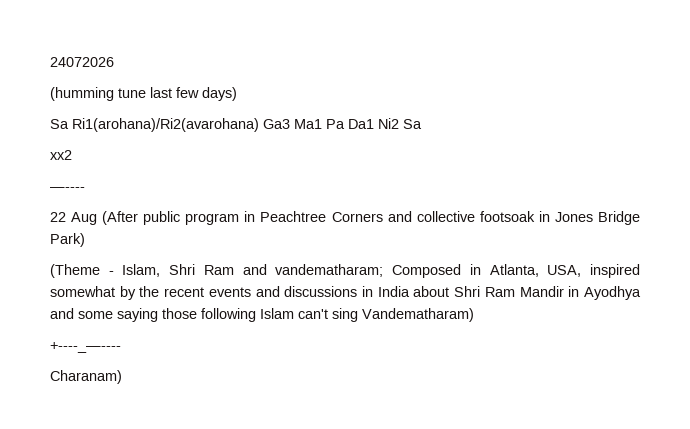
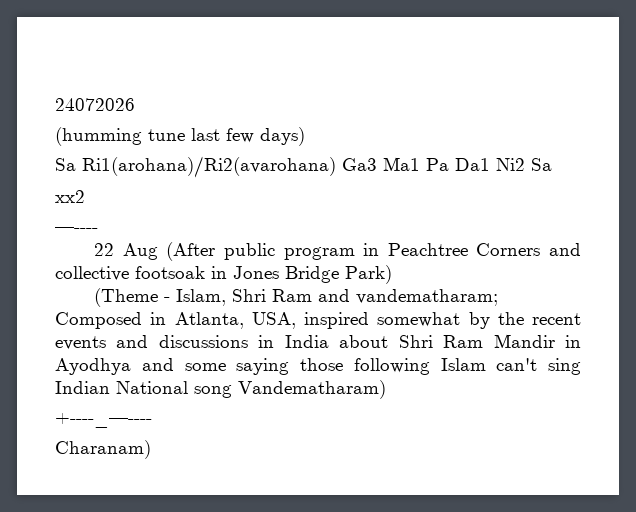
- (Theme - Islam, Shri Ram and vandematharam; Composed in Atlanta, USA, inspired somewhat by the recent events and discussions in India about Shri Ram Mandir in Ayodhya and some saying those following Islam can't sing Vandematharam)
+ (Theme - Islam, Shri Ram and vandematharam; Composed in Atlanta, USA, inspired somewhat by the recent events and discussions in India about Shri Ram Mandir in Ayodhya and some saying those following Islam can't sing Indian National song Vandematharam)

